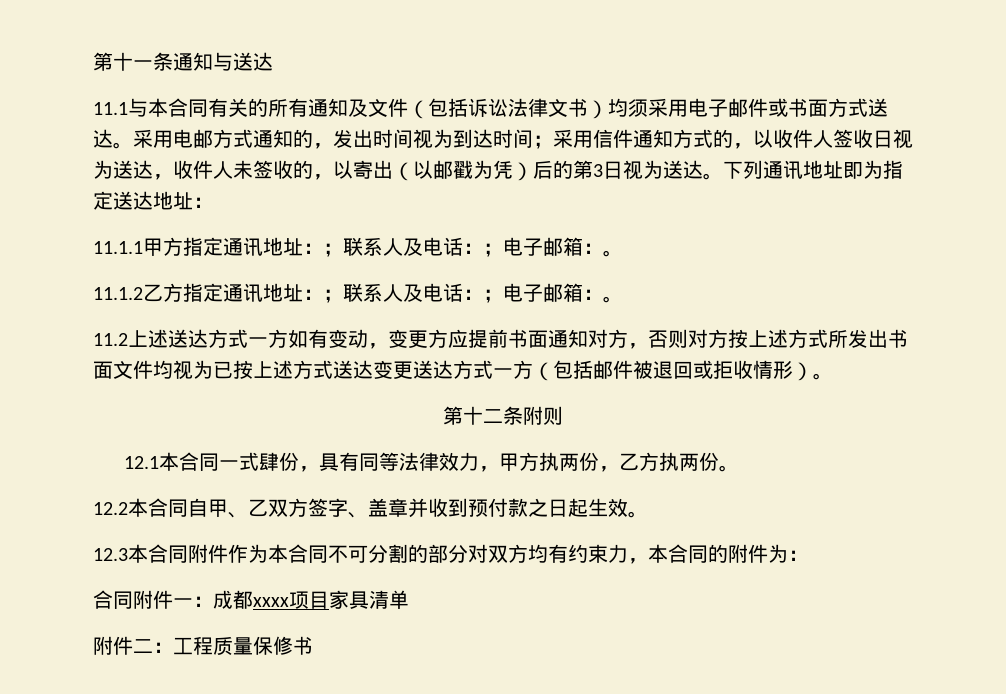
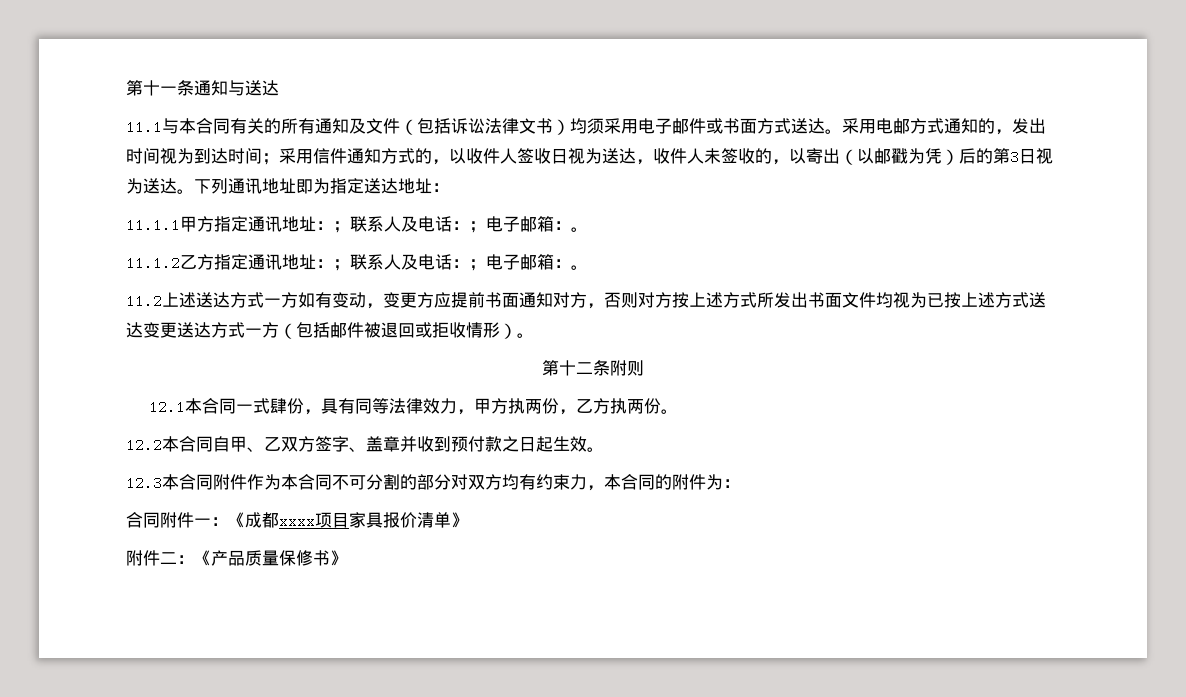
- 合同附件一：成都xxxx项目家具清单
+ 合同附件一：《成都xxxx项目家具报价清单》
- 附件二：工程质量保修书
+ 附件二：《产品质量保修书》

